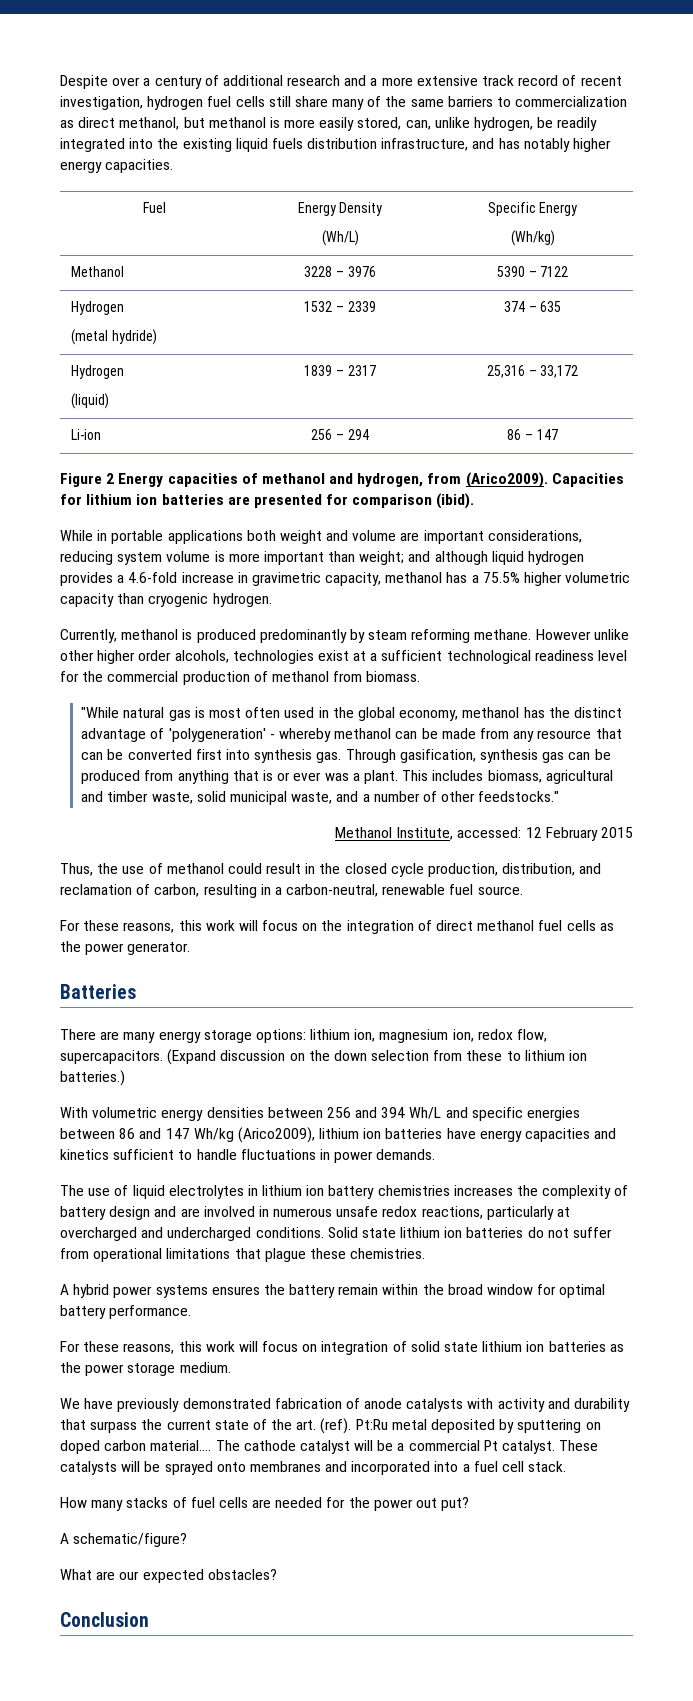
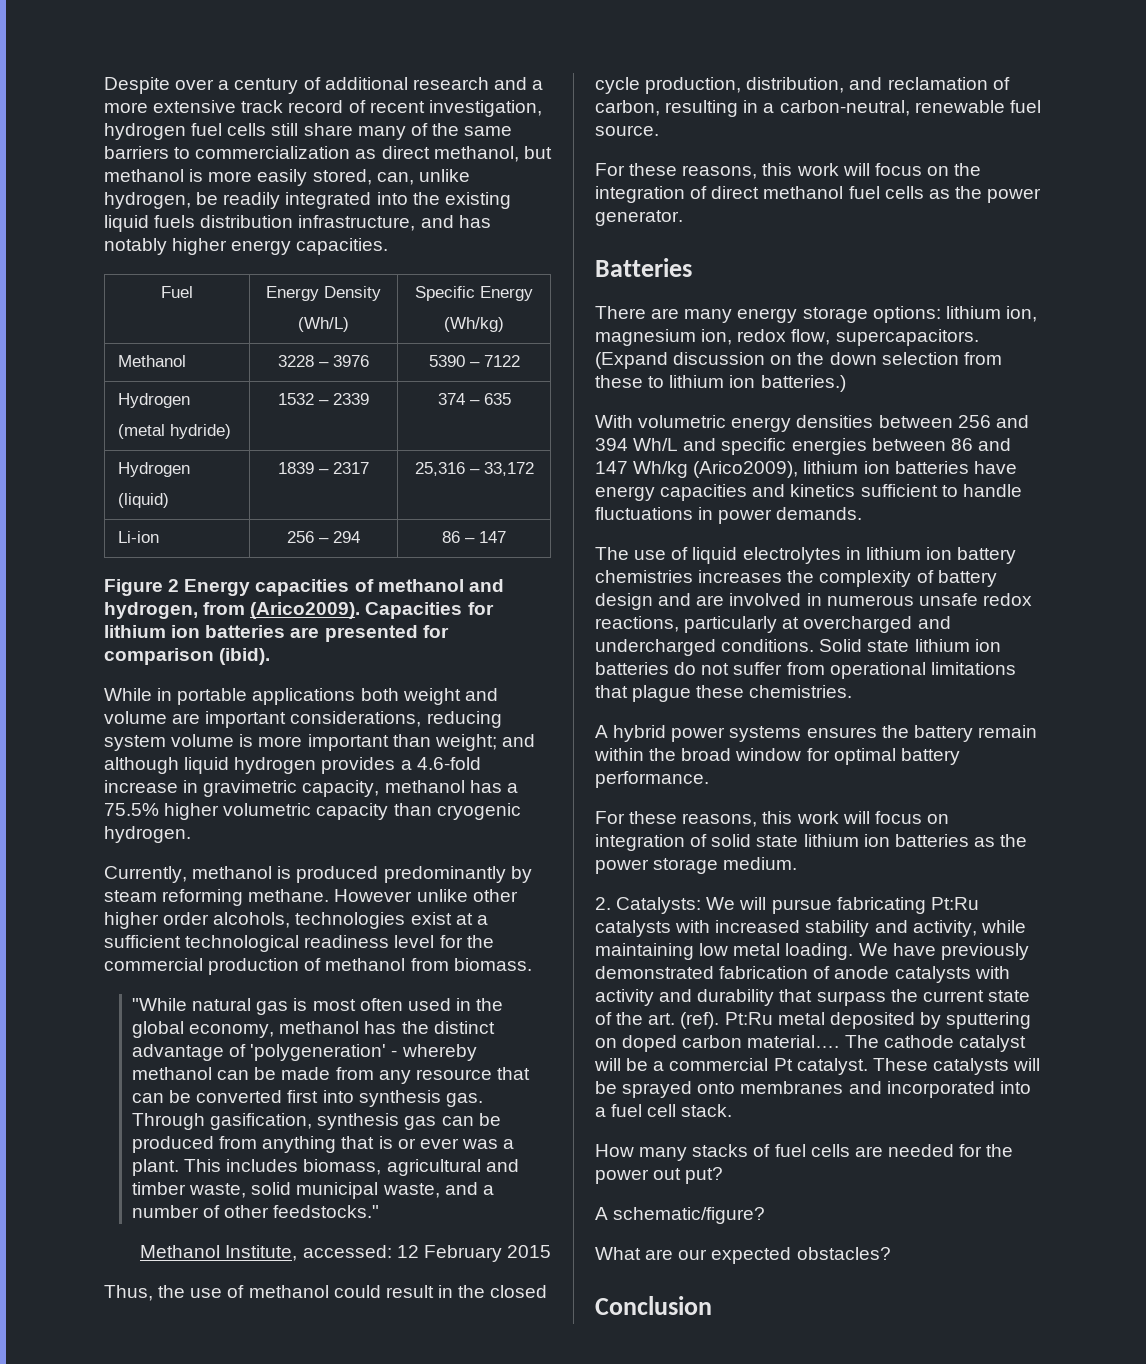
+ 2. Catalysts: We will pursue fabricating Pt:Ru catalysts with increased stability and activity, while maintaining low metal loading.

